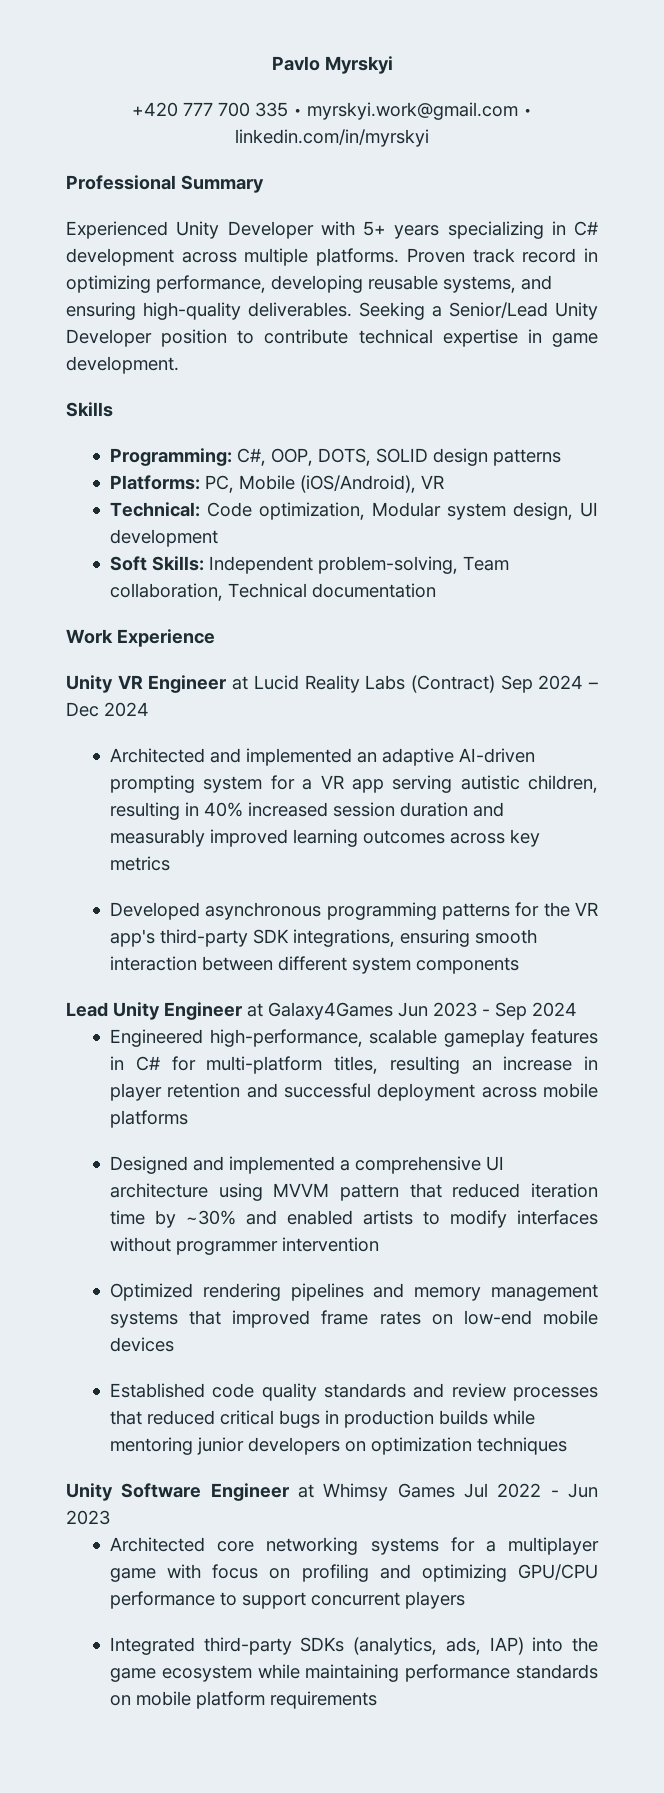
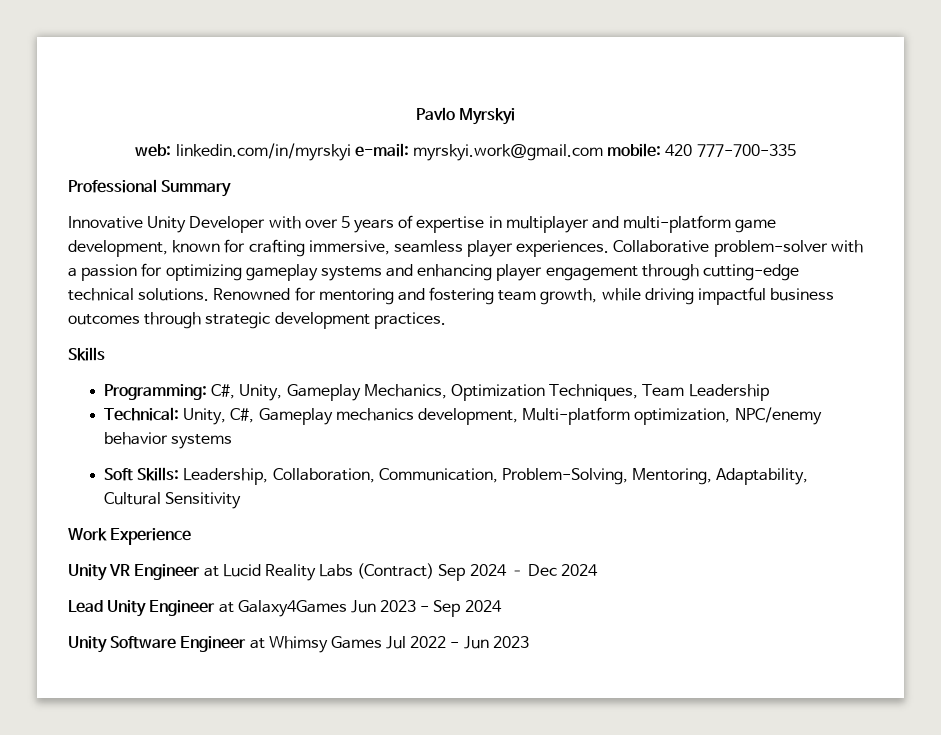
- +420 777 700 335 • myrskyi.work@gmail.com • linkedin.com/in/myrskyi
+ web: linkedin.com/in/myrskyi e-mail: myrskyi.work@gmail.com mobile: 420 777-700-335
- Experienced Unity Developer with 5+ years specializing in C# development across multiple platforms. Proven track record in optimizing performance, developing reusable systems, and ensuring high-quality deliverables. Seeking a Senior/Lead Unity Developer position to contribute technical expertise in game development.
+ Innovative Unity Developer with over 5 years of expertise in multiplayer and multi-platform game development, known for crafting immersive, seamless player experiences. Collaborative problem-solver with a passion for optimizing gameplay systems and enhancing player engagement through cutting-edge technical solutions. Renowned for mentoring and fostering team growth, while driving impactful business outcomes through strategic development practices.
  Skills
- Programming: C#, OOP, DOTS, SOLID design patterns
- Platforms: PC, Mobile (iOS/Android), VR
- Technical: Code optimization, Modular system design, UI development
- Soft Skills: Independent problem-solving, Team collaboration, Technical documentation
+ Programming: C#, Unity, Gameplay Mechanics, Optimization Techniques, Team Leadership
+ Technical: Unity, C#, Gameplay mechanics development, Multi-platform optimization, NPC/enemy behavior systems
+ Soft Skills: Leadership, Collaboration, Communication, Problem-Solving, Mentoring, Adaptability, Cultural Sensitivity
- Architected and implemented an adaptive AI-driven prompting system for a VR app serving autistic children, resulting in 40% increased session duration and measurably improved learning outcomes across key metrics
- Developed asynchronous programming patterns for the VR app's third-party SDK integrations, ensuring smooth interaction between different system components
- Engineered high-performance, scalable gameplay features in C# for multi-platform titles, resulting an increase in player retention and successful deployment across mobile platforms
- Designed and implemented a comprehensive UI architecture using MVVM pattern that reduced iteration time by ~30% and enabled artists to modify interfaces without programmer intervention
- Optimized rendering pipelines and memory management systems that improved frame rates on low-end mobile devices
- Established code quality standards and review processes that reduced critical bugs in production builds while mentoring junior developers on optimization techniques
- Architected core networking systems for a multiplayer game with focus on profiling and optimizing GPU/CPU performance to support concurrent players
- Integrated third-party SDKs (analytics, ads, IAP) into the game ecosystem while maintaining performance standards on mobile platform requirements

